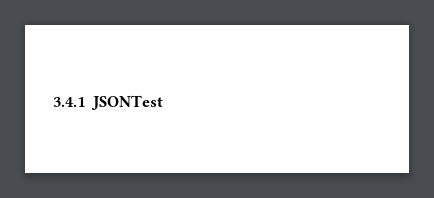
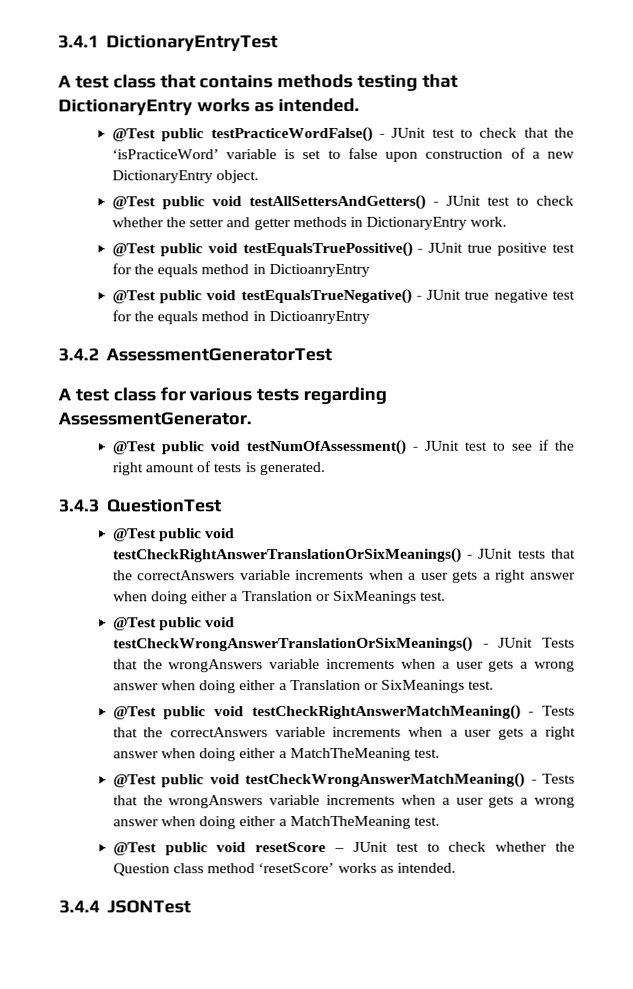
- 3.4.1 JSONTest
+ 3.4.1 DictionaryEntryTest
+ A test class that contains methods testing that DictionaryEntry works as intended.
+ @Test public testPracticeWordFalse() - JUnit test to check that the ‘isPracticeWord’ variable is set to false upon construction of a new DictionaryEntry object.
+ @Test public void testAllSettersAndGetters() - JUnit test to check whether the setter and getter methods in DictionaryEntry work.
+ @Test public void testEqualsTruePossitive() - JUnit true positive test for the equals method in DictioanryEntry
+ @Test public void testEqualsTrueNegative() - JUnit true negative test for the equals method in DictioanryEntry
+ 3.4.2 AssessmentGeneratorTest
+ A test class for various tests regarding AssessmentGenerator.
+ @Test public void testNumOfAssessment() - JUnit test to see if the right amount of tests is generated.
+ 3.4.3 QuestionTest
+ @Test public void testCheckRightAnswerTranslationOrSixMeanings() - JUnit tests that the correctAnswers variable increments when a user gets a right answer when doing either a Translation or SixMeanings test.
+ @Test public void testCheckWrongAnswerTranslationOrSixMeanings() - JUnit Tests that the wrongAnswers variable increments when a user gets a wrong answer when doing either a Translation or SixMeanings test.
+ @Test public void testCheckRightAnswerMatchMeaning() - Tests that the correctAnswers variable increments when a user gets a right answer when doing either a MatchTheMeaning test.
+ @Test public void testCheckWrongAnswerMatchMeaning() - Tests that the wrongAnswers variable increments when a user gets a wrong answer when doing either a MatchTheMeaning test.
+ @Test public void resetScore – JUnit test to check whether the Question class method ‘resetScore’ works as intended.
+ 3.4.4 JSONTest

